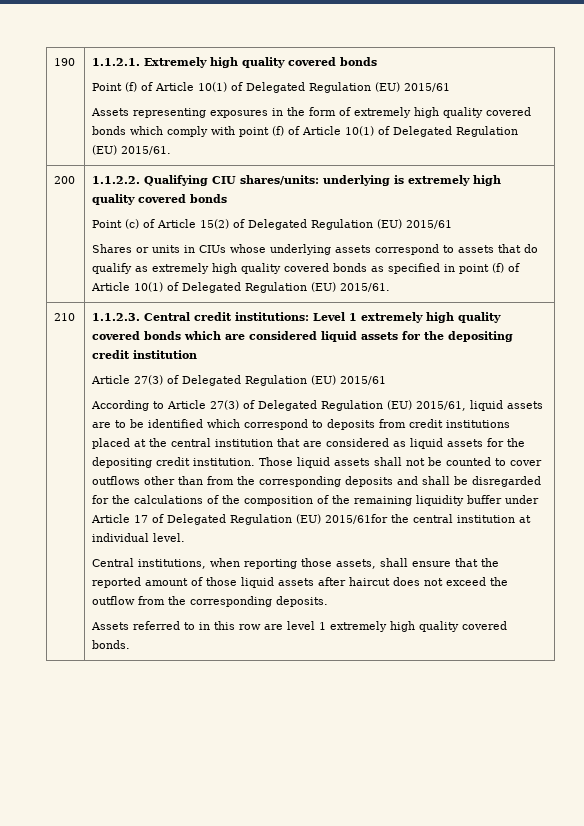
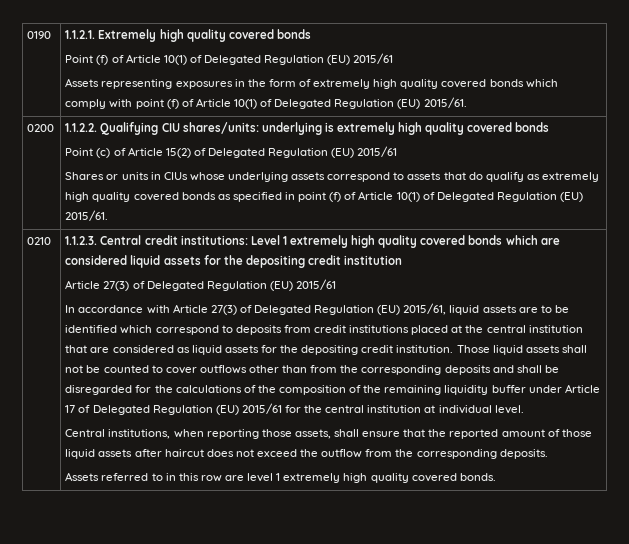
- 190
+ 0190
- 200
+ 0200
- 210
+ 0210
- According to Article 27(3) of Delegated Regulation (EU) 2015/61, liquid assets are to be identified which correspond to deposits from credit institutions placed at the central institution that are considered as liquid assets for the depositing credit institution.
+ In accordance with Article 27(3) of Delegated Regulation (EU) 2015/61, liquid assets are to be identified which correspond to deposits from credit institutions placed at the central institution that are considered as liquid assets for the depositing credit institution.
- Those liquid assets shall not be counted to cover outflows other than from the corresponding deposits and shall be disregarded for the calculations of the composition of the remaining liquidity buffer under Article 17 of Delegated Regulation (EU) 2015/61for the central institution at individual level.
+ Those liquid assets shall not be counted to cover outflows other than from the corresponding deposits and shall be disregarded for the calculations of the composition of the remaining liquidity buffer under Article 17 of Delegated Regulation (EU) 2015/61 for the central institution at individual level.

